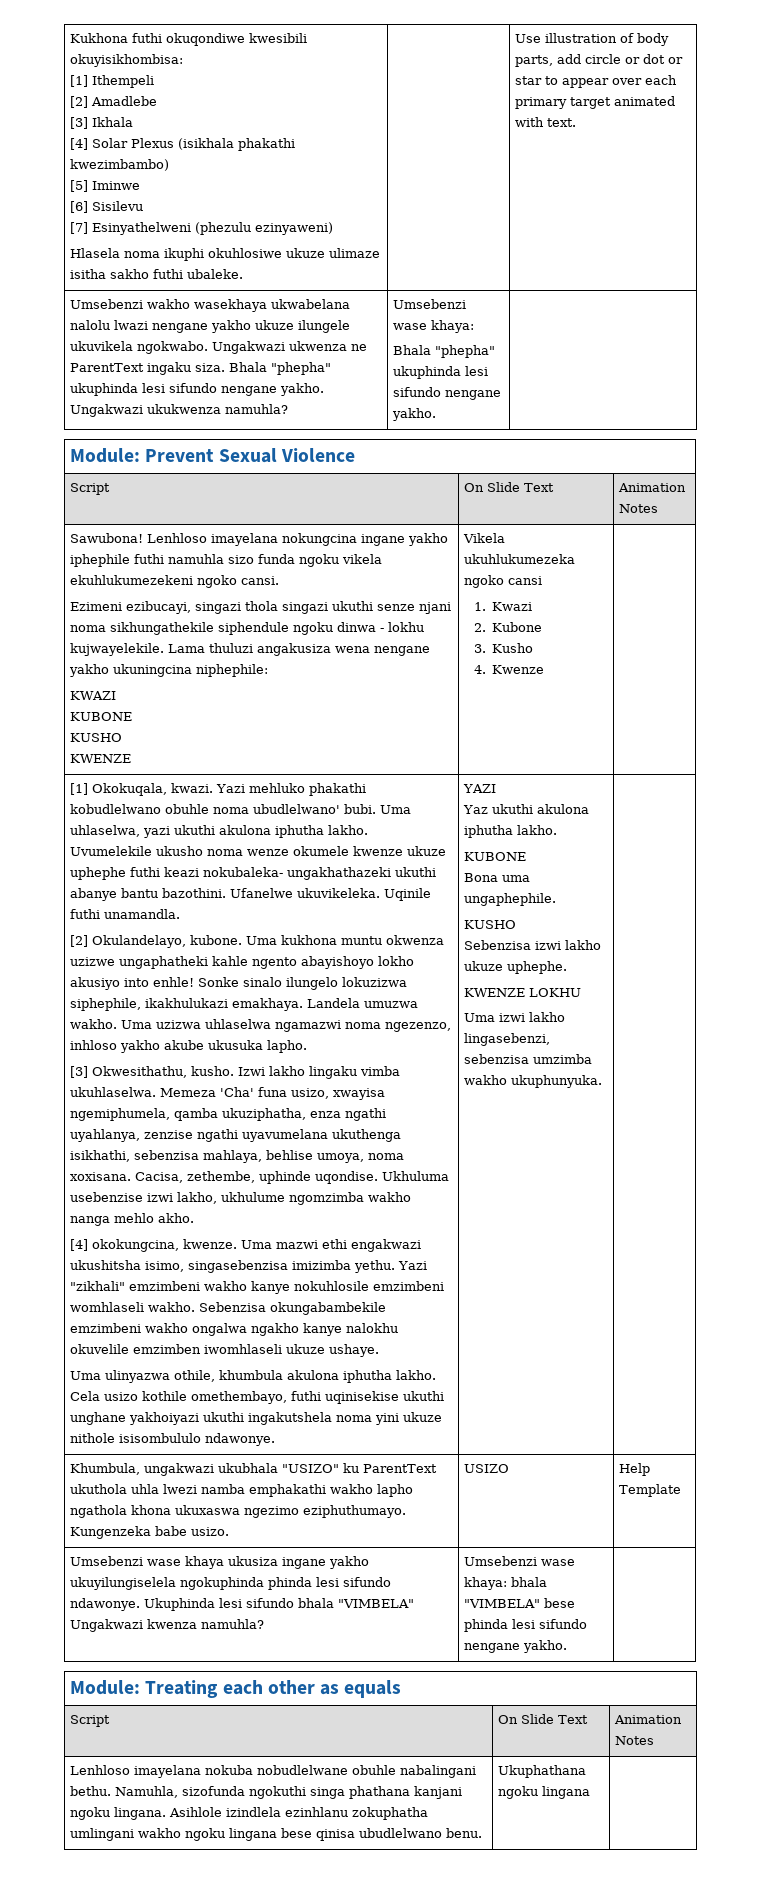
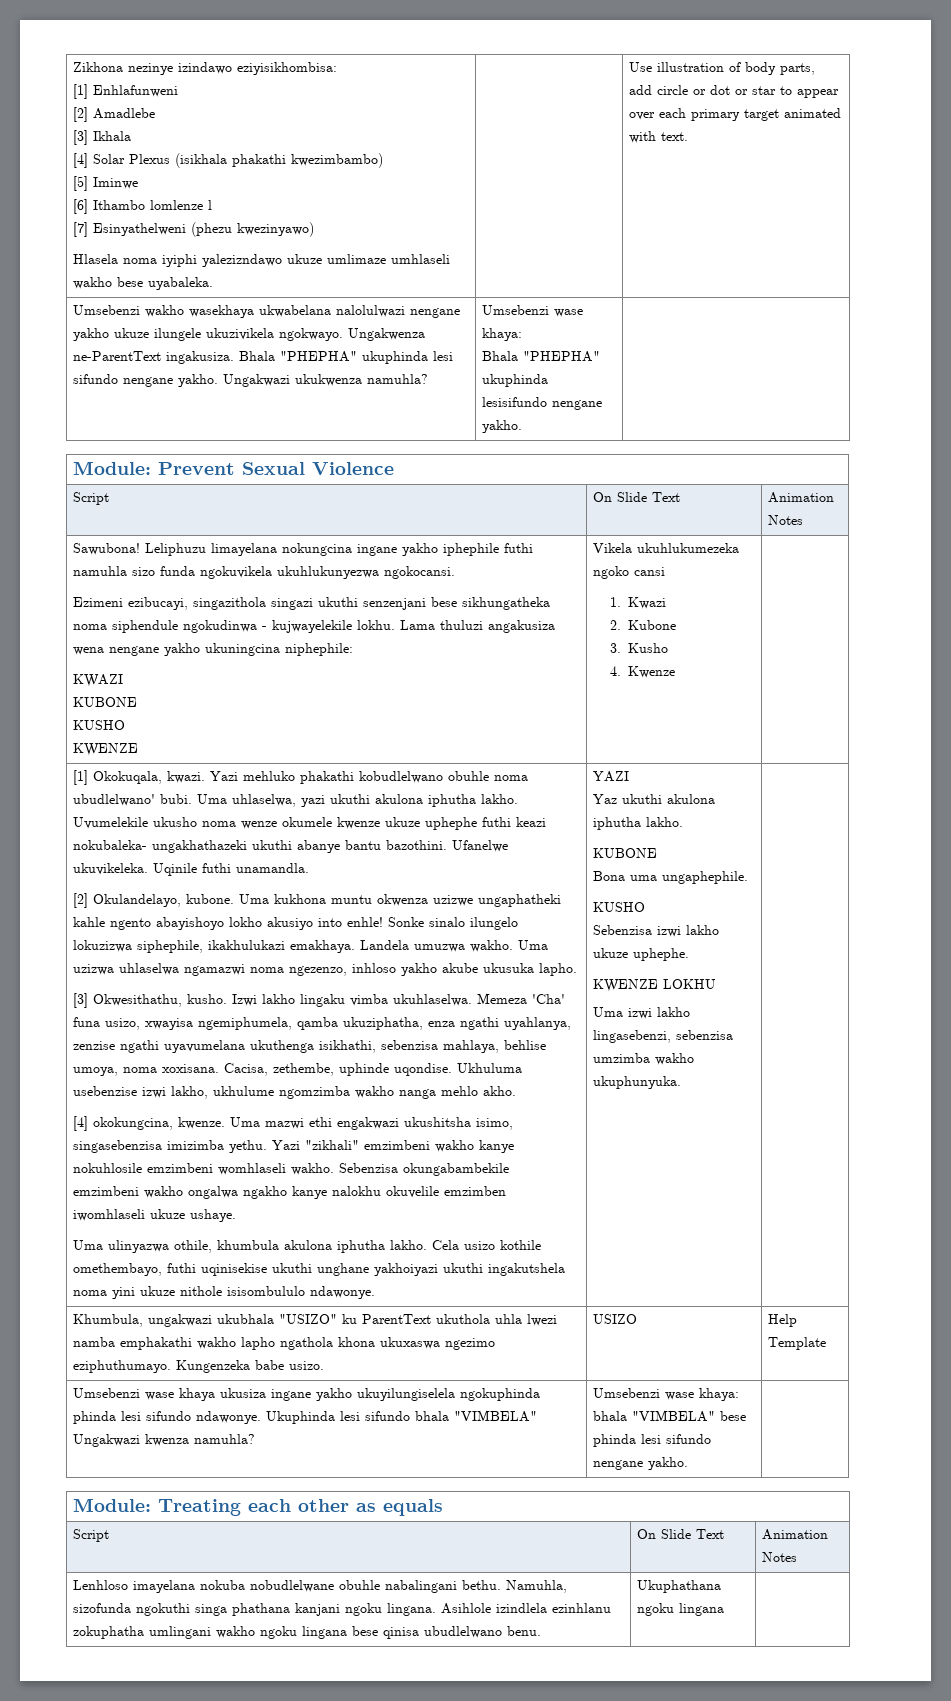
- Kukhona futhi okuqondiwe kwesibili okuyisikhombisa:
- [1] Ithempeli
+ Zikhona nezinye izindawo eziyisikhombisa:
+ [1] Enhlafunweni
- [6] Sisilevu
+ [6] Ithambo lomlenze l
- [7] Esinyathelweni (phezulu ezinyaweni)
+ [7] Esinyathelweni (phezu kwezinyawo)
- Hlasela noma ikuphi okuhlosiwe ukuze ulimaze isitha sakho futhi ubaleke.
+ Hlasela noma iyiphi yalezizndawo ukuze umlimaze umhlaseli wakho bese uyabaleka.
- Umsebenzi wakho wasekhaya ukwabelana nalolu lwazi nengane yakho ukuze ilungele ukuvikela ngokwabo. Ungakwazi ukwenza ne ParentText ingaku siza. Bhala "phepha" ukuphinda lesi sifundo nengane yakho. Ungakwazi ukukwenza namuhla? | Umsebenzi wase khaya:
- Bhala "phepha" ukuphinda lesi sifundo nengane yakho. |
+ Umsebenzi wakho wasekhaya ukwabelana nalolulwazi nengane yakho ukuze ilungele ukuzivikela ngokwayo. Ungakwenza ne-ParentText ingakusiza. Bhala "PHEPHA" ukuphinda lesi sifundo nengane yakho. Ungakwazi ukukwenza namuhla? | Umsebenzi wase khaya:
+ Bhala "PHEPHA" ukuphinda lesisifundo nengane yakho. |
- Lenhloso imayelana nokungcina ingane yakho iphephile futhi namuhla sizo funda ngoku vikela ekuhlukumezekeni ngoko cansi.
- Ezimeni ezibucayi, singazi thola singazi ukuthi senze njani noma sikhungathekile siphendule ngoku dinwa - lokhu kujwayelekile.
+ Leliphuzu limayelana nokungcina ingane yakho iphephile futhi namuhla sizo funda ngokuvikela ukuhlukunyezwa ngokocansi.
+ Ezimeni ezibucayi, singazithola singazi ukuthi senzenjani bese sikhungatheka noma siphendule ngokudinwa - kujwayelekile lokhu.

